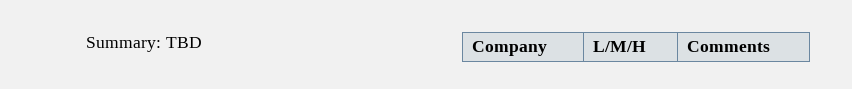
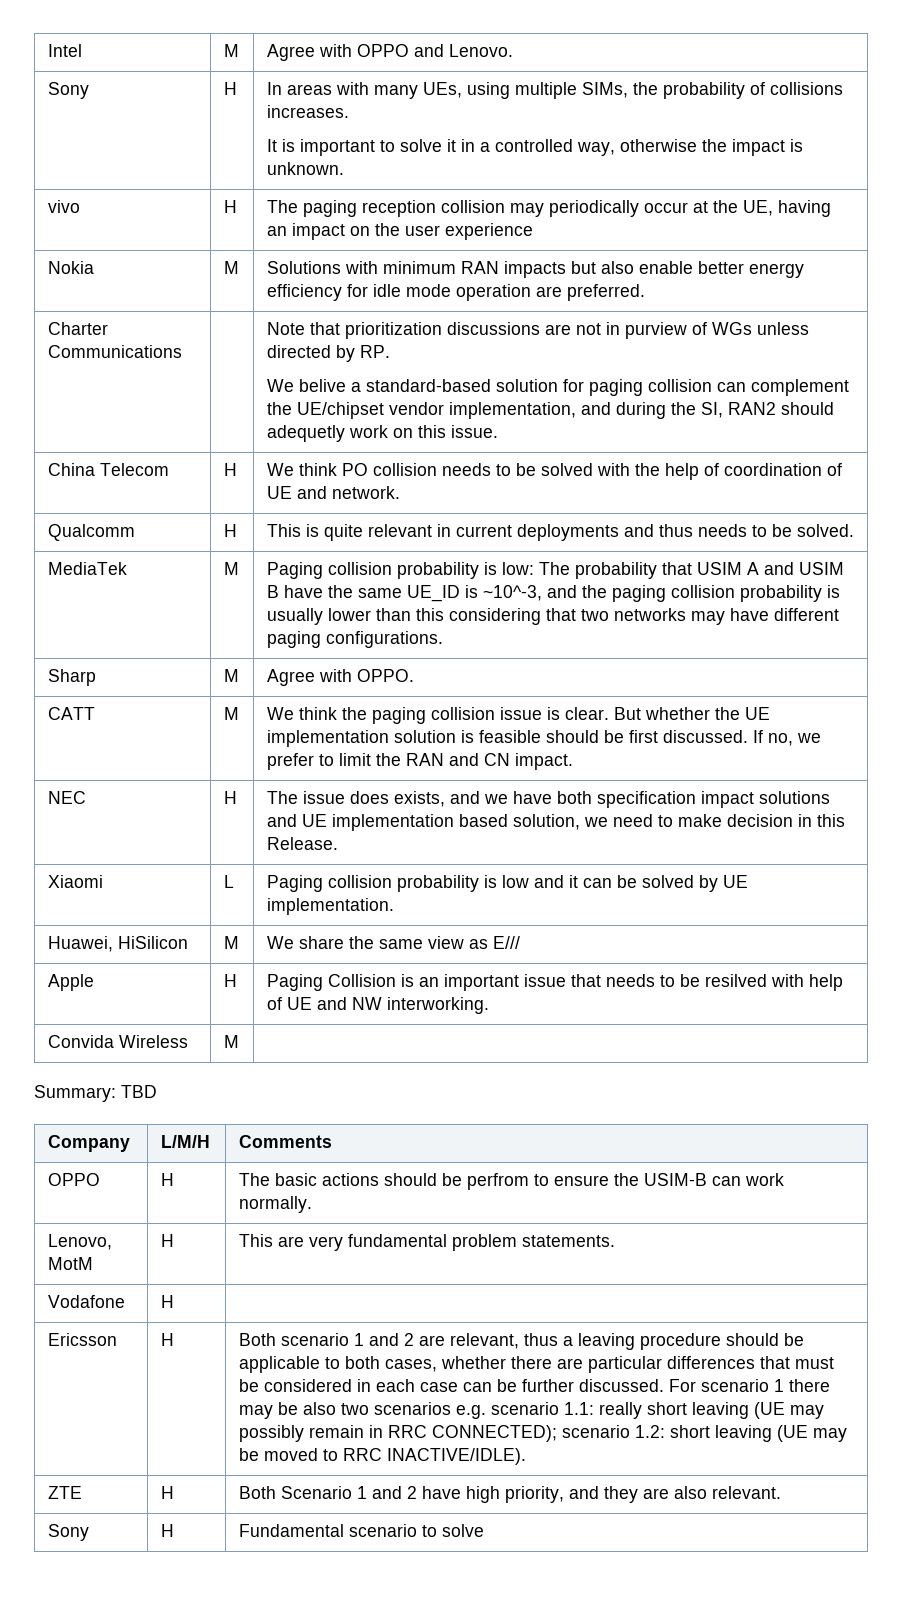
+ Intel | M | Agree with OPPO and Lenovo.
+ Sony | H | In areas with many UEs, using multiple SIMs, the probability of collisions increases.
+ It is important to solve it in a controlled way, otherwise the impact is unknown.
+ vivo | H | The paging reception collision may periodically occur at the UE, having an impact on the user experience
+ Nokia | M | Solutions with minimum RAN impacts but also enable better energy efficiency for idle mode operation are preferred.
+ Charter Communications | | Note that prioritization discussions are not in purview of WGs unless directed by RP.
+ We belive a standard-based solution for paging collision can complement the UE/chipset vendor implementation, and during the SI, RAN2 should adequetly work on this issue.
+ China Telecom | H | We think PO collision needs to be solved with the help of coordination of UE and network.
+ Qualcomm | H | This is quite relevant in current deployments and thus needs to be solved.
+ MediaTek | M | Paging collision probability is low: The probability that USIM A and USIM B have the same UE_ID is ~10^-3, and the paging collision probability is usually lower than this considering that two networks may have different paging configurations.
+ Sharp | M | Agree with OPPO.
+ CATT | M | We think the paging collision issue is clear. But whether the UE implementation solution is feasible should be first discussed. If no, we prefer to limit the RAN and CN impact.
+ NEC | H | The issue does exists, and we have both specification impact solutions and UE implementation based solution, we need to make decision in this Release.
+ Xiaomi | L | Paging collision probability is low and it can be solved by UE implementation.
+ Huawei, HiSilicon | M | We share the same view as E///
+ Apple | H | Paging Collision is an important issue that needs to be resilved with help of UE and NW interworking.
+ Convida Wireless | M |
+ OPPO | H | The basic actions should be perfrom to ensure the USIM-B can work normally.
+ Lenovo, MotM | H | This are very fundamental problem statements.
+ Vodafone | H |
+ Ericsson | H | Both scenario 1 and 2 are relevant, thus a leaving procedure should be applicable to both cases, whether there are particular differences that must be considered in each case can be further discussed. For scenario 1 there may be also two scenarios e.g. scenario 1.1: really short leaving (UE may possibly remain in RRC CONNECTED); scenario 1.2: short leaving (UE may be moved to RRC INACTIVE/IDLE).
+ ZTE | H | Both Scenario 1 and 2 have high priority, and they are also relevant.
+ Sony | H | Fundamental scenario to solve

